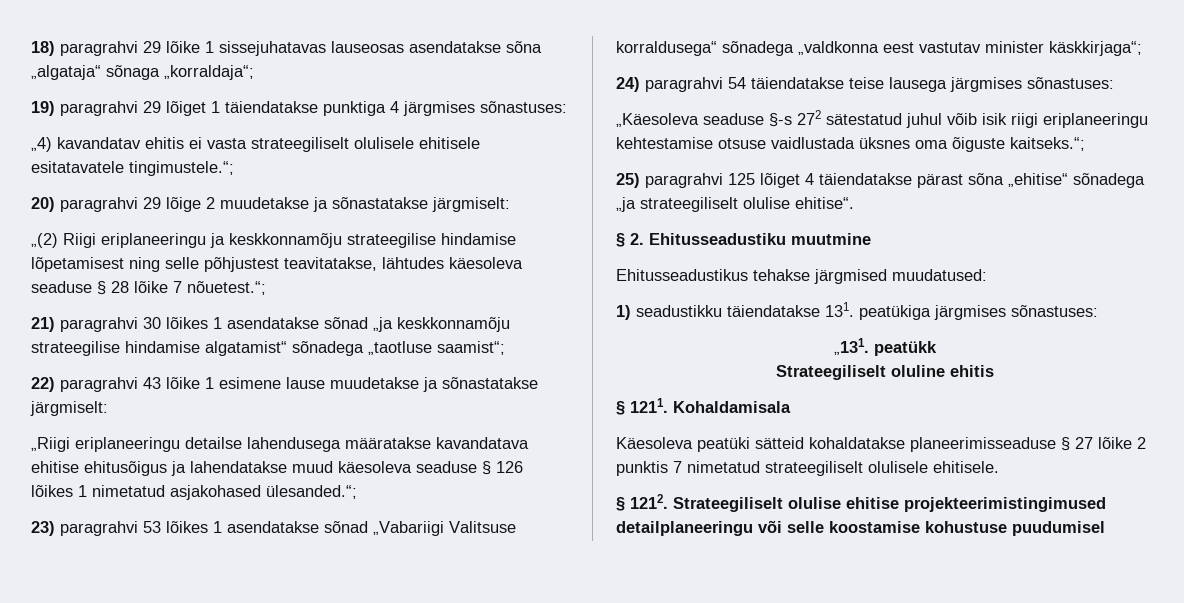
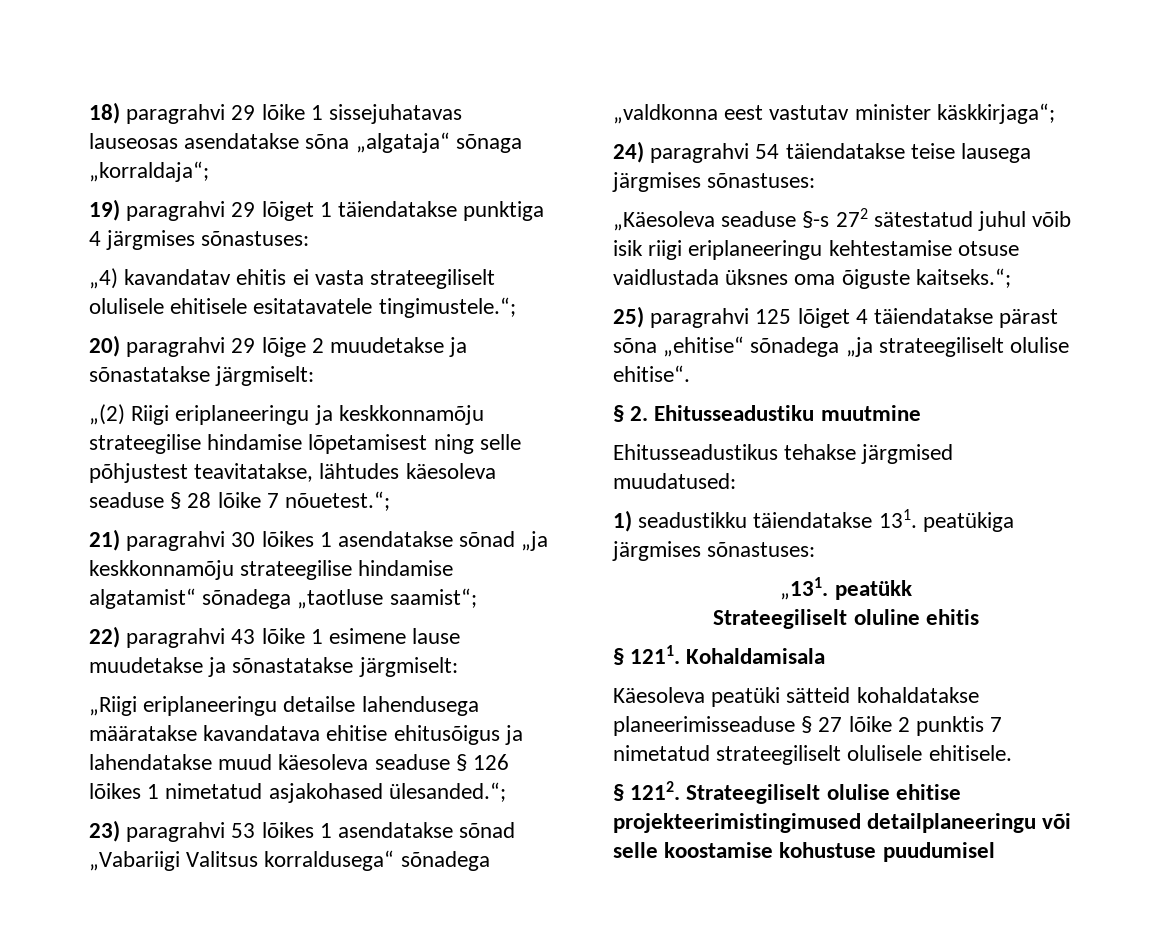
- 23) paragrahvi 53 lõikes 1 asendatakse sõnad „Vabariigi Valitsuse korraldusega“ sõnadega „valdkonna eest vastutav minister käskkirjaga“;
+ 23) paragrahvi 53 lõikes 1 asendatakse sõnad „Vabariigi Valitsus korraldusega“ sõnadega „valdkonna eest vastutav minister käskkirjaga“;

